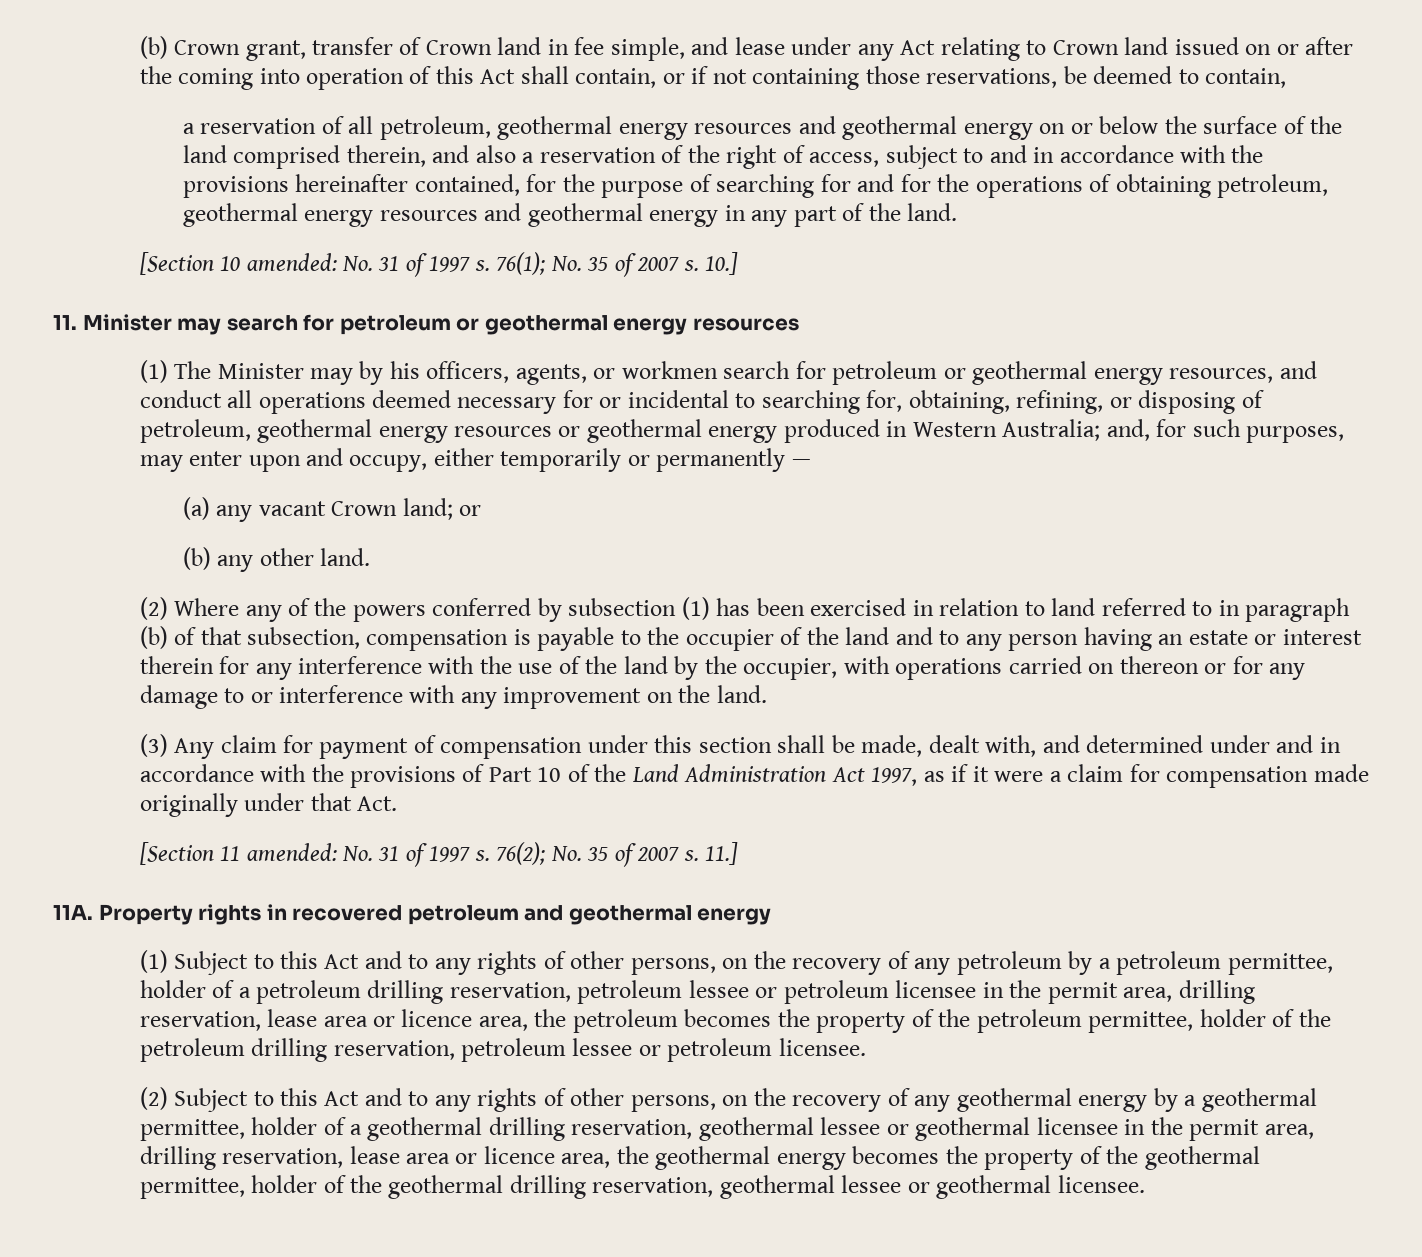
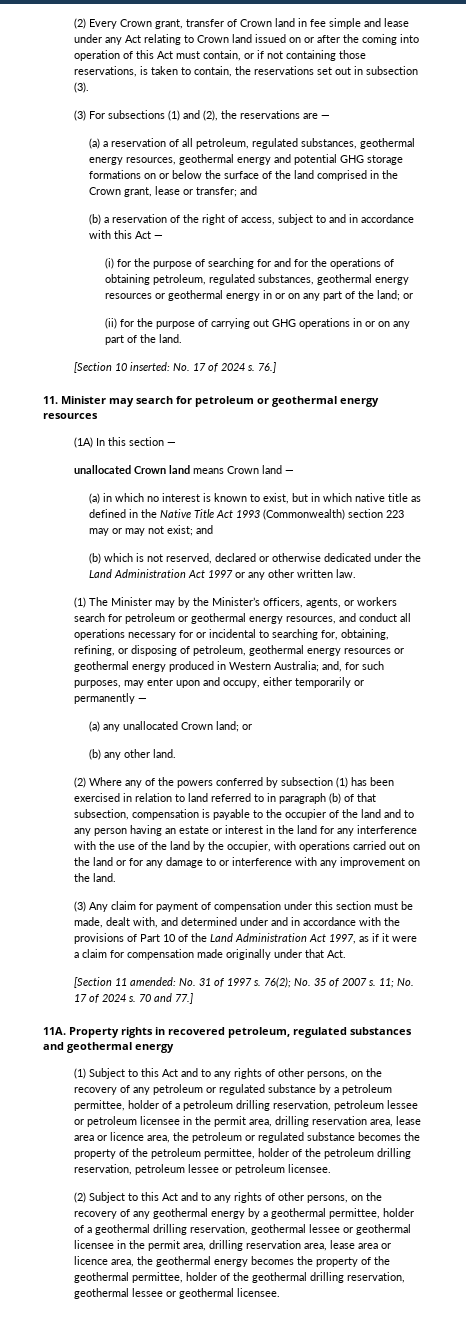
- (b) Crown grant, transfer of Crown land in fee simple, and lease under any Act relating to Crown land issued on or after the coming into operation of this Act shall contain, or if not containing those reservations, be deemed to contain,
- a reservation of all petroleum, geothermal energy resources and geothermal energy on or below the surface of the land comprised therein, and also a reservation of the right of access, subject to and in accordance with the provisions hereinafter contained, for the purpose of searching for and for the operations of obtaining petroleum, geothermal energy resources and geothermal energy in any part of the land.
+ (2) Every Crown grant, transfer of Crown land in fee simple and lease under any Act relating to Crown land issued on or after the coming into operation of this Act must contain, or if not containing those reservations, is taken to contain, the reservations set out in subsection (3).
+ (3) For subsections (1) and (2), the reservations are —
+ (a) a reservation of all petroleum, regulated substances, geothermal energy resources, geothermal energy and potential GHG storage formations on or below the surface of the land comprised in the Crown grant, lease or transfer; and
+ (b) a reservation of the right of access, subject to and in accordance with this Act —
+ (i) for the purpose of searching for and for the operations of obtaining petroleum, regulated substances, geothermal energy resources or geothermal energy in or on any part of the land; or
+ (ii) for the purpose of carrying out GHG operations in or on any part of the land.
- [Section 10 amended: No. 31 of 1997 s. 76(1); No. 35 of 2007 s. 10.]
+ [Section 10 inserted: No. 17 of 2024 s. 76.]
+ (1A) In this section —
+ unallocated Crown land means Crown land —
+ (a) in which no interest is known to exist, but in which native title as defined in the Native Title Act 1993 (Commonwealth) section 223 may or may not exist; and
+ (b) which is not reserved, declared or otherwise dedicated under the Land Administration Act 1997 or any other written law.
- (1) The Minister may by his officers, agents, or workmen search for petroleum or geothermal energy resources, and conduct all operations deemed necessary for or incidental to searching for, obtaining, refining, or disposing of petroleum, geothermal energy resources or geothermal energy produced in Western Australia; and, for such purposes, may enter upon and occupy, either temporarily or permanently —
+ (1) The Minister may by the Minister’s officers, agents, or workers search for petroleum or geothermal energy resources, and conduct all operations necessary for or incidental to searching for, obtaining, refining, or disposing of petroleum, geothermal energy resources or geothermal energy produced in Western Australia; and, for such purposes, may enter upon and occupy, either temporarily or permanently —
- (a) any vacant Crown land; or
+ (a) any unallocated Crown land; or
- (2) Where any of the powers conferred by subsection (1) has been exercised in relation to land referred to in paragraph (b) of that subsection, compensation is payable to the occupier of the land and to any person having an estate or interest therein for any interference with the use of the land by the occupier, with operations carried on thereon or for any damage to or interference with any improvement on the land.
+ (2) Where any of the powers conferred by subsection (1) has been exercised in relation to land referred to in paragraph (b) of that subsection, compensation is payable to the occupier of the land and to any person having an estate or interest in the land for any interference with the use of the land by the occupier, with operations carried out on the land or for any damage to or interference with any improvement on the land.
- (3) Any claim for payment of compensation under this section shall be made, dealt with, and determined under and in accordance with the provisions of Part 10 of the Land Administration Act 1997, as if it were a claim for compensation made originally under that Act.
+ (3) Any claim for payment of compensation under this section must be made, dealt with, and determined under and in accordance with the provisions of Part 10 of the Land Administration Act 1997, as if it were a claim for compensation made originally under that Act.
- 11.]
+ 11; No. 17 of 2024 s. 70 and 77.]
- Property rights in recovered petroleum and geothermal energy
+ Property rights in recovered petroleum, regulated substances and geothermal energy
- (1) Subject to this Act and to any rights of other persons, on the recovery of any petroleum by a petroleum permittee, holder of a petroleum drilling reservation, petroleum lessee or petroleum licensee in the permit area, drilling reservation, lease area or licence area, the petroleum becomes the property of the petroleum permittee, holder of the petroleum drilling reservation, petroleum lessee or petroleum licensee.
+ (1) Subject to this Act and to any rights of other persons, on the recovery of any petroleum or regulated substance by a petroleum permittee, holder of a petroleum drilling reservation, petroleum lessee or petroleum licensee in the permit area, drilling reservation area, lease area or licence area, the petroleum or regulated substance becomes the property of the petroleum permittee, holder of the petroleum drilling reservation, petroleum lessee or petroleum licensee.
- (2) Subject to this Act and to any rights of other persons, on the recovery of any geothermal energy by a geothermal permittee, holder of a geothermal drilling reservation, geothermal lessee or geothermal licensee in the permit area, drilling reservation, lease area or licence area, the geothermal energy becomes the property of the geothermal permittee, holder of the geothermal drilling reservation, geothermal lessee or geothermal licensee.
+ (2) Subject to this Act and to any rights of other persons, on the recovery of any geothermal energy by a geothermal permittee, holder of a geothermal drilling reservation, geothermal lessee or geothermal licensee in the permit area, drilling reservation area, lease area or licence area, the geothermal energy becomes the property of the geothermal permittee, holder of the geothermal drilling reservation, geothermal lessee or geothermal licensee.

